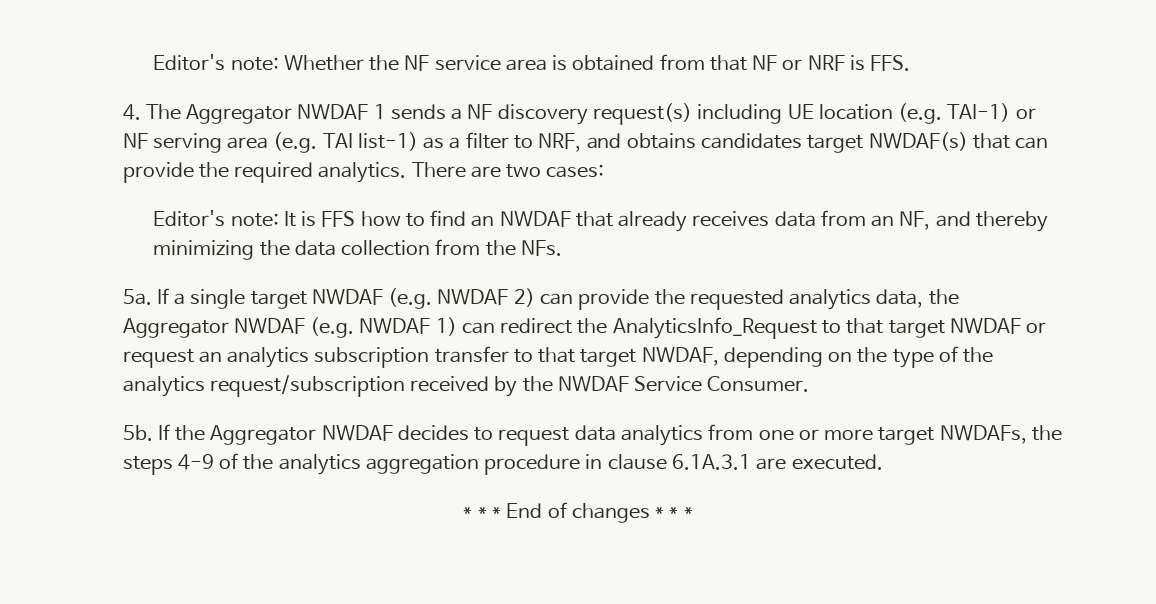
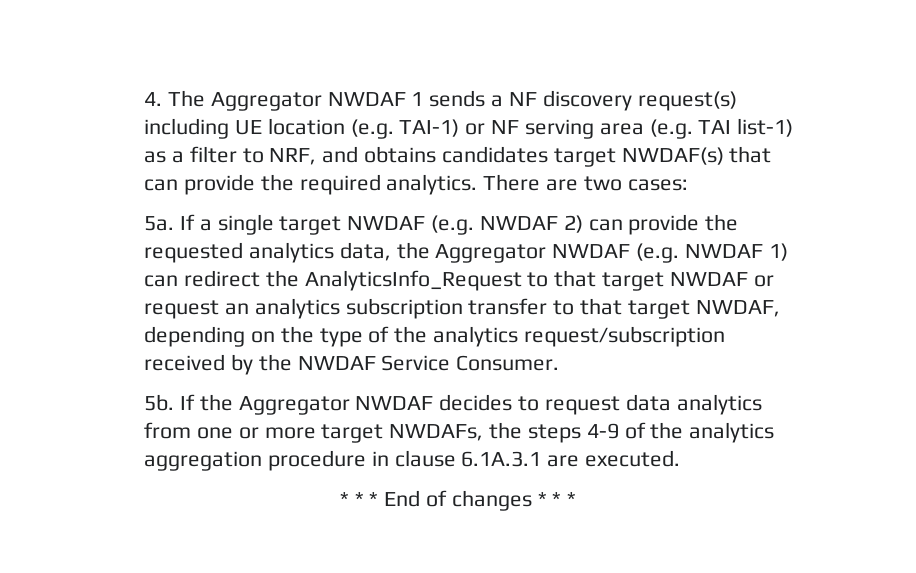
- Editor's note: Whether the NF service area is obtained from that NF or NRF is FFS.
- Editor's note: It is FFS how to find an NWDAF that already receives data from an NF, and thereby minimizing the data collection from the NFs.

